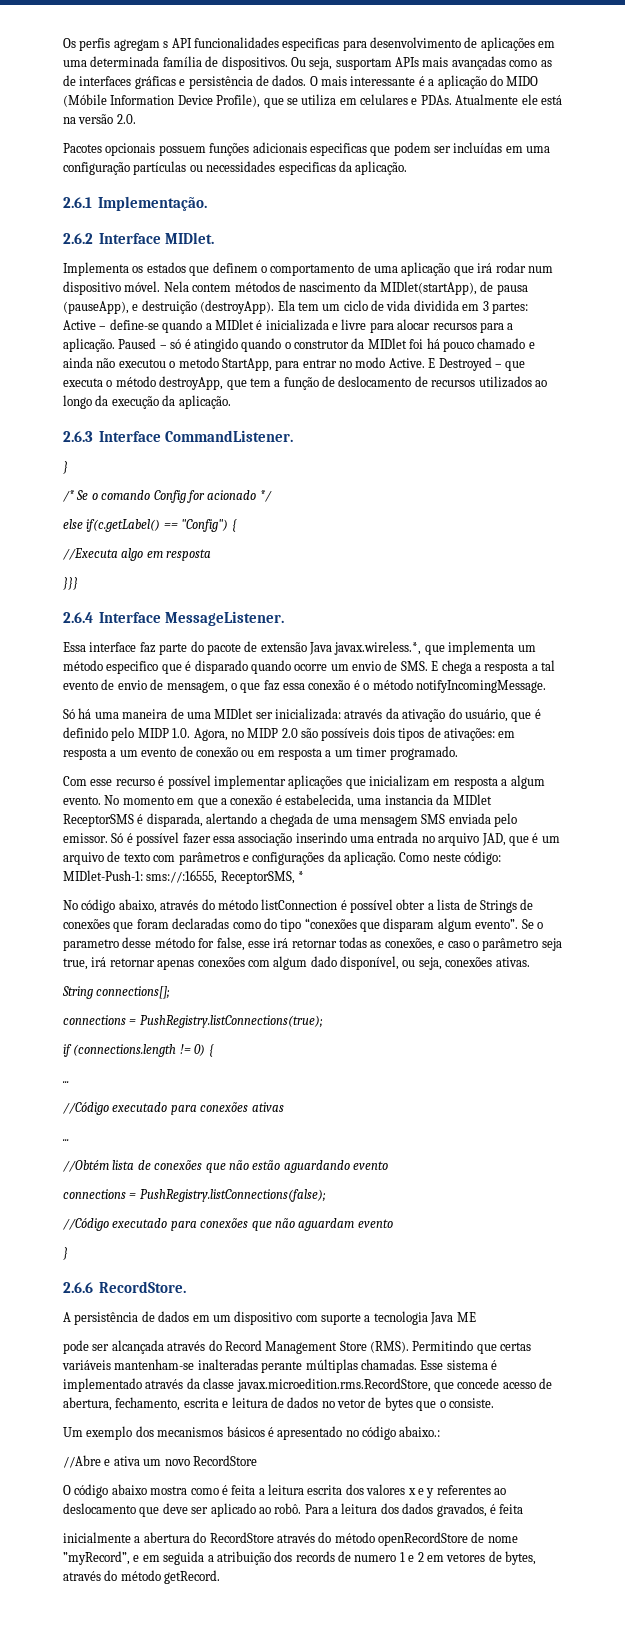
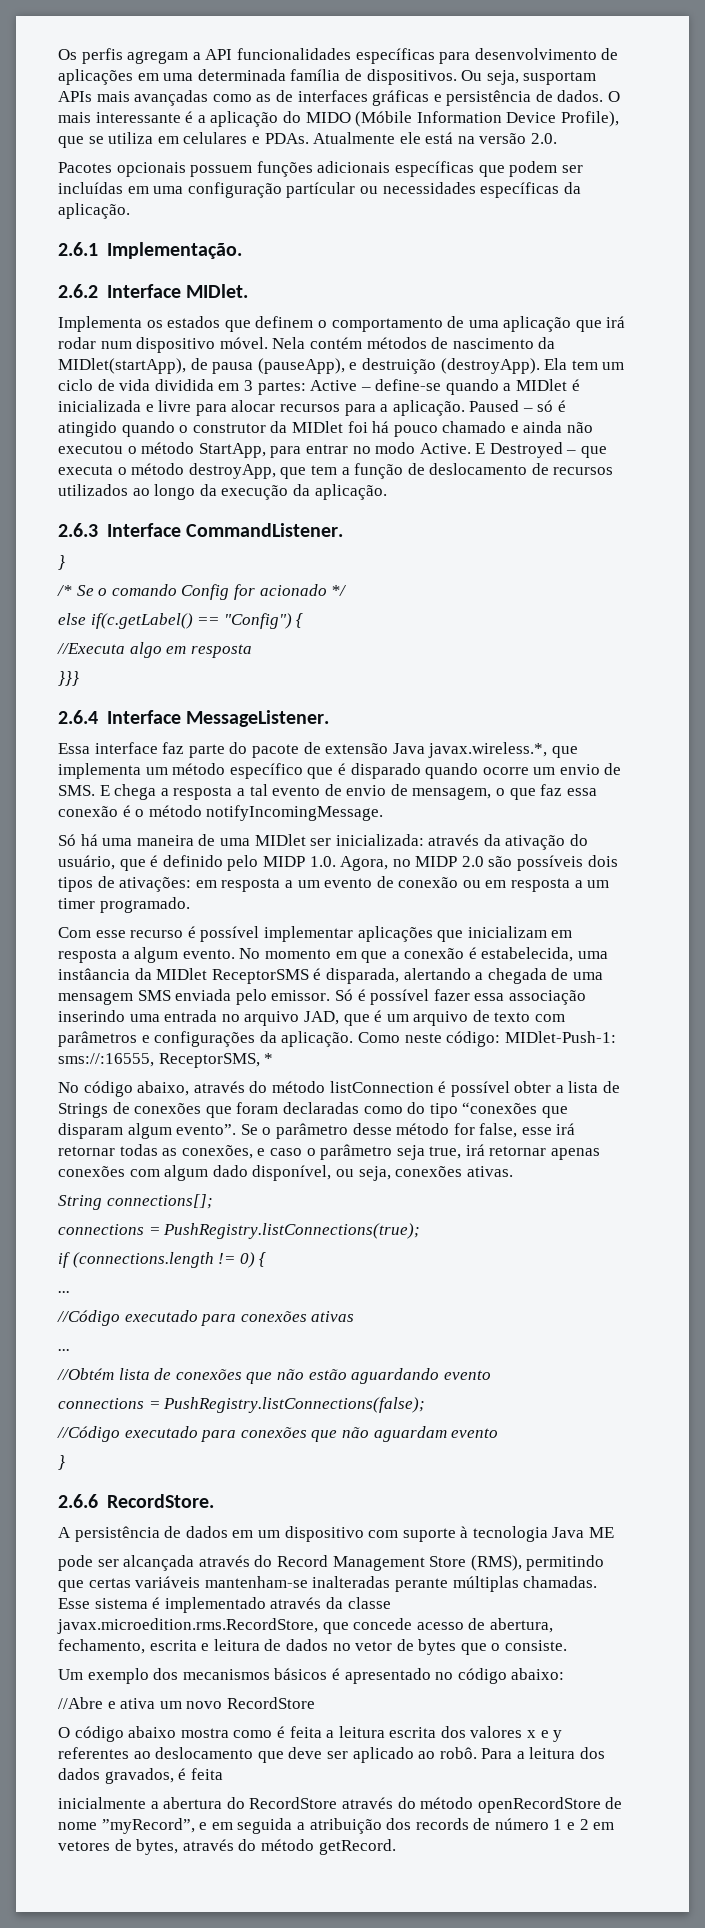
- Os perfis agregam s API funcionalidades especificas para desenvolvimento de aplicações em uma determinada família de dispositivos.
+ Os perfis agregam a API funcionalidades específicas para desenvolvimento de aplicações em uma determinada família de dispositivos.
- Pacotes opcionais possuem funções adicionais especificas que podem ser incluídas em uma configuração partículas ou necessidades especificas da aplicação.
+ Pacotes opcionais possuem funções adicionais específicas que podem ser incluídas em uma configuração partícular ou necessidades específicas da aplicação.
- Nela contem métodos de nascimento da MIDlet(startApp), de pausa (pauseApp), e destruição (destroyApp).
+ Nela contém métodos de nascimento da MIDlet(startApp), de pausa (pauseApp), e destruição (destroyApp).
- Paused – só é atingido quando o construtor da MIDlet foi há pouco chamado e ainda não executou o metodo StartApp, para entrar no modo Active.
+ Paused – só é atingido quando o construtor da MIDlet foi há pouco chamado e ainda não executou o método StartApp, para entrar no modo Active.
- Essa interface faz parte do pacote de extensão Java javax.wireless.*, que implementa um método especifico que é disparado quando ocorre um envio de SMS. E chega a resposta a tal evento de envio de mensagem, o que faz essa conexão é o método notifyIncomingMessage.
+ Essa interface faz parte do pacote de extensão Java javax.wireless.*, que implementa um método específico que é disparado quando ocorre um envio de SMS. E chega a resposta a tal evento de envio de mensagem, o que faz essa conexão é o método notifyIncomingMessage.
- No momento em que a conexão é estabelecida, uma instancia da MIDlet ReceptorSMS é disparada, alertando a chegada de uma mensagem SMS enviada pelo emissor.
+ No momento em que a conexão é estabelecida, uma instâancia da MIDlet ReceptorSMS é disparada, alertando a chegada de uma mensagem SMS enviada pelo emissor.
- Se o parametro desse método for false, esse irá retornar todas as conexões, e caso o parâmetro seja true, irá retornar apenas conexões com algum dado disponível, ou seja, conexões ativas.
+ Se o parâmetro desse método for false, esse irá retornar todas as conexões, e caso o parâmetro seja true, irá retornar apenas conexões com algum dado disponível, ou seja, conexões ativas.
- A persistência de dados em um dispositivo com suporte a tecnologia Java ME
+ A persistência de dados em um dispositivo com suporte à tecnologia Java ME
- pode ser alcançada através do Record Management Store (RMS). Permitindo que certas variáveis mantenham-se inalteradas perante múltiplas chamadas.
+ pode ser alcançada através do Record Management Store (RMS), permitindo que certas variáveis mantenham-se inalteradas perante múltiplas chamadas.
- Um exemplo dos mecanismos básicos é apresentado no código abaixo.:
+ Um exemplo dos mecanismos básicos é apresentado no código abaixo:
- inicialmente a abertura do RecordStore através do método openRecordStore de nome ”myRecord”, e em seguida a atribuição dos records de numero 1 e 2 em vetores de bytes, através do método getRecord.
+ inicialmente a abertura do RecordStore através do método openRecordStore de nome ”myRecord”, e em seguida a atribuição dos records de número 1 e 2 em vetores de bytes, através do método getRecord.

